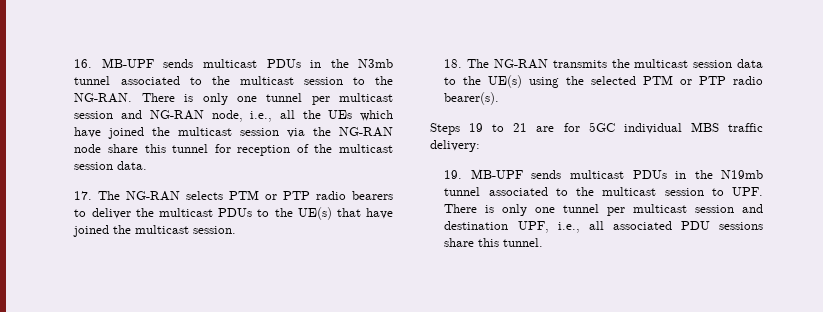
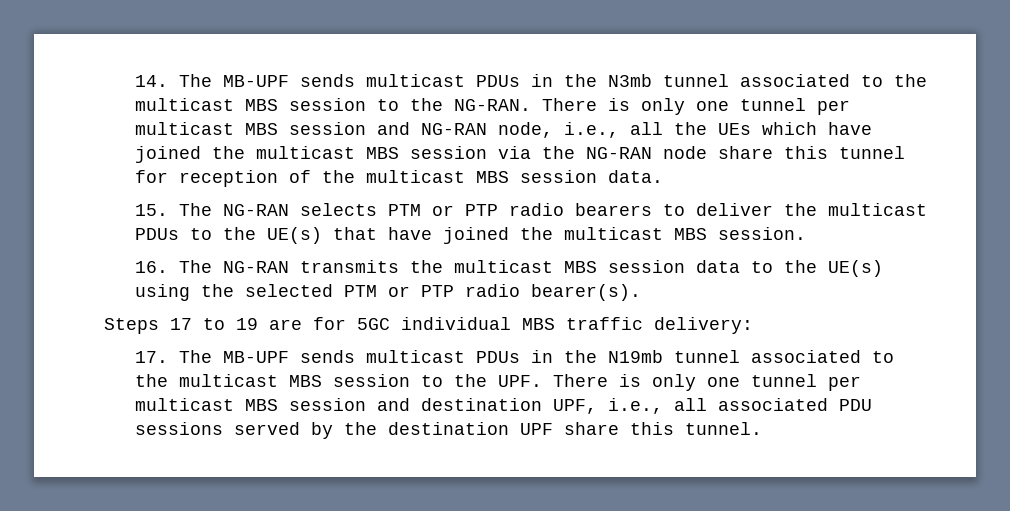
- 16. MB-UPF sends multicast PDUs in the N3mb tunnel associated to the multicast session to the NG-RAN.
+ 14. The MB-UPF sends multicast PDUs in the N3mb tunnel associated to the multicast MBS session to the NG-RAN.
- There is only one tunnel per multicast session and NG-RAN node, i.e., all the UEs which have joined the multicast session via the NG-RAN node share this tunnel for reception of the multicast session data.
+ There is only one tunnel per multicast MBS session and NG-RAN node, i.e., all the UEs which have joined the multicast MBS session via the NG-RAN node share this tunnel for reception of the multicast MBS session data.
- 17. The NG-RAN selects PTM or PTP radio bearers to deliver the multicast PDUs to the UE(s) that have joined the multicast session.
+ 15. The NG-RAN selects PTM or PTP radio bearers to deliver the multicast PDUs to the UE(s) that have joined the multicast MBS session.
- 18. The NG-RAN transmits the multicast session data to the UE(s) using the selected PTM or PTP radio bearer(s).
+ 16. The NG-RAN transmits the multicast MBS session data to the UE(s) using the selected PTM or PTP radio bearer(s).
- Steps 19 to 21 are for 5GC individual MBS traffic delivery:
+ Steps 17 to 19 are for 5GC individual MBS traffic delivery:
- 19. MB-UPF sends multicast PDUs in the N19mb tunnel associated to the multicast session to UPF. There is only one tunnel per multicast session and destination UPF, i.e., all associated PDU sessions share this tunnel.
+ 17. The MB-UPF sends multicast PDUs in the N19mb tunnel associated to the multicast MBS session to the UPF. There is only one tunnel per multicast MBS session and destination UPF, i.e., all associated PDU sessions served by the destination UPF share this tunnel.

